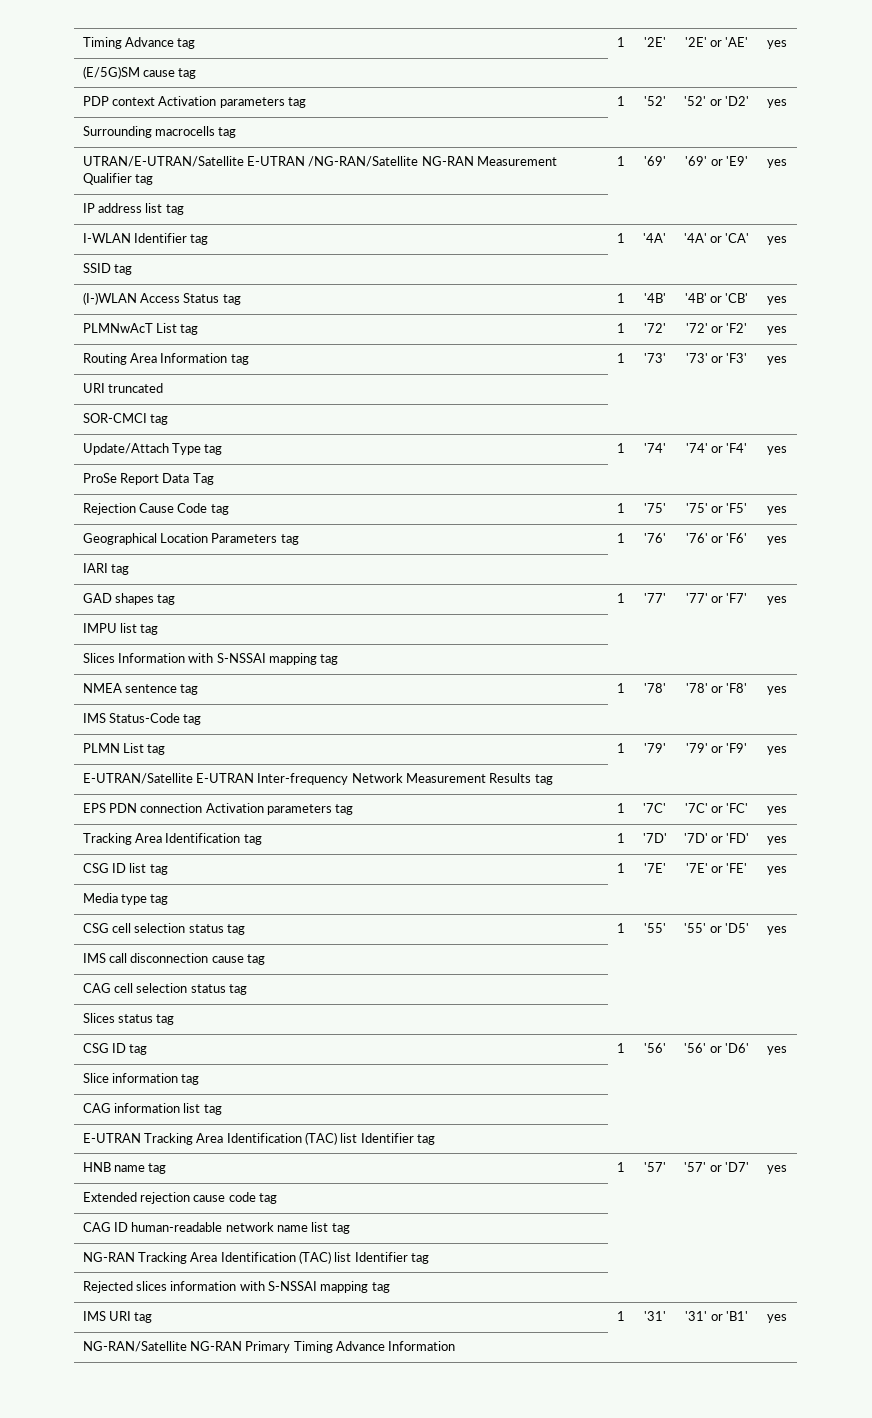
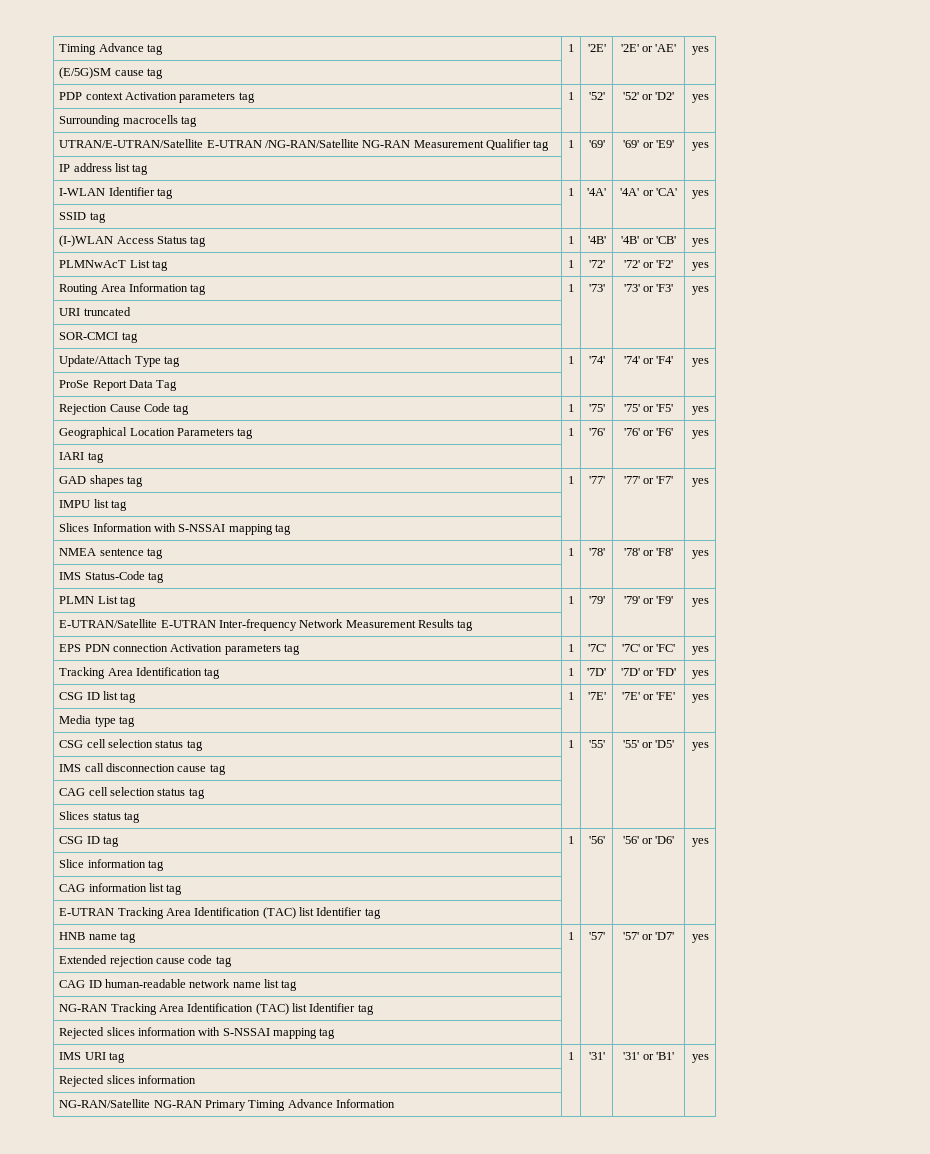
+ Rejected slices information | | | |

